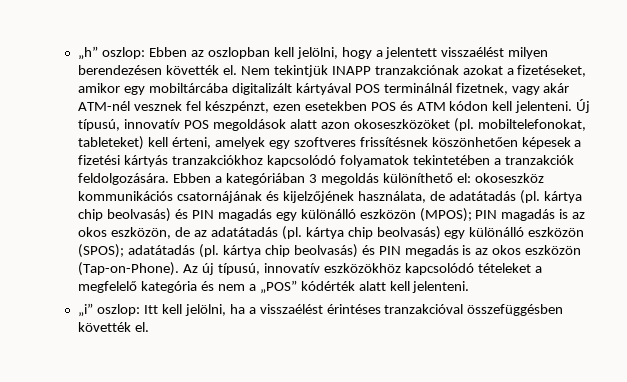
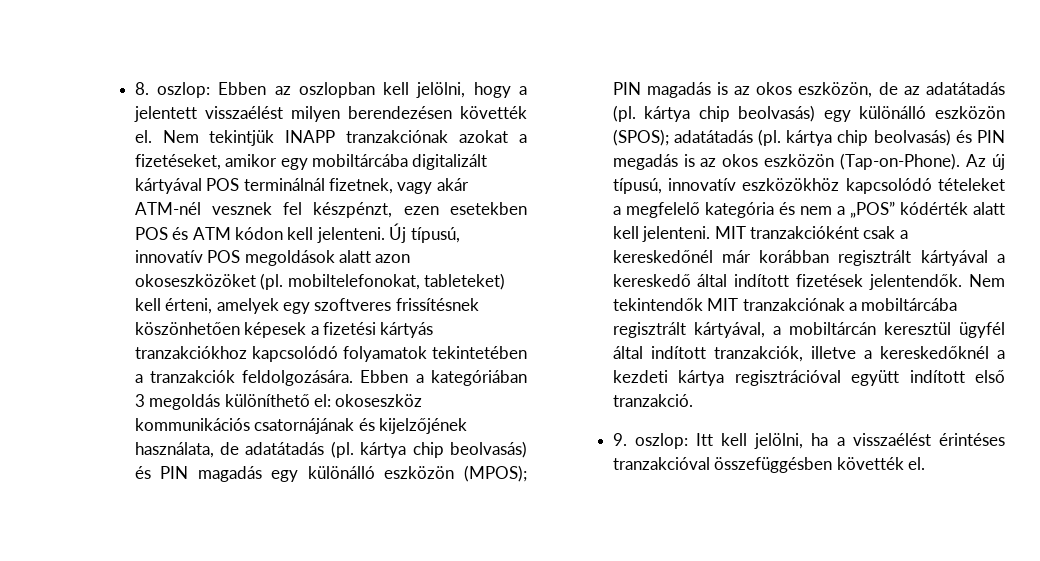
- „h” oszlop: Ebben az oszlopban kell jelölni, hogy a jelentett visszaélést milyen berendezésen követték el.
+ 8. oszlop: Ebben az oszlopban kell jelölni, hogy a jelentett visszaélést milyen berendezésen követték el.
- Az új típusú, innovatív eszközökhöz kapcsolódó tételeket a megfelelő kategória és nem a „POS” kódérték alatt kell jelenteni.
- „i” oszlop: Itt kell jelölni, ha a visszaélést érintéses tranzakcióval összefüggésben követték el.
+ Az új típusú, innovatív eszközökhöz kapcsolódó tételeket a megfelelő kategória és nem a „POS” kódérték alatt kell jelenteni. MIT tranzakcióként csak a kereskedőnél már korábban regisztrált kártyával a kereskedő által indított fizetések jelentendők. Nem tekintendők MIT tranzakciónak a mobiltárcába regisztrált kártyával, a mobiltárcán keresztül ügyfél által indított tranzakciók, illetve a kereskedőknél a kezdeti kártya regisztrációval együtt indított első tranzakció.
+ 9. oszlop: Itt kell jelölni, ha a visszaélést érintéses tranzakcióval összefüggésben követték el.

